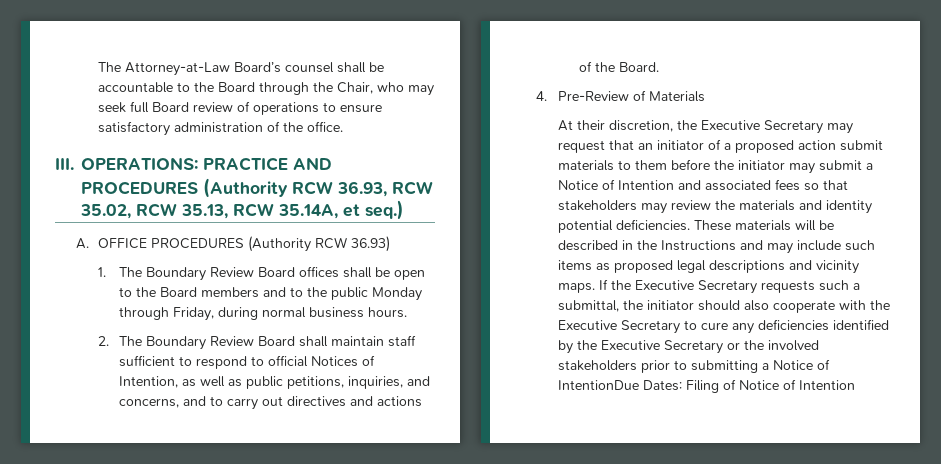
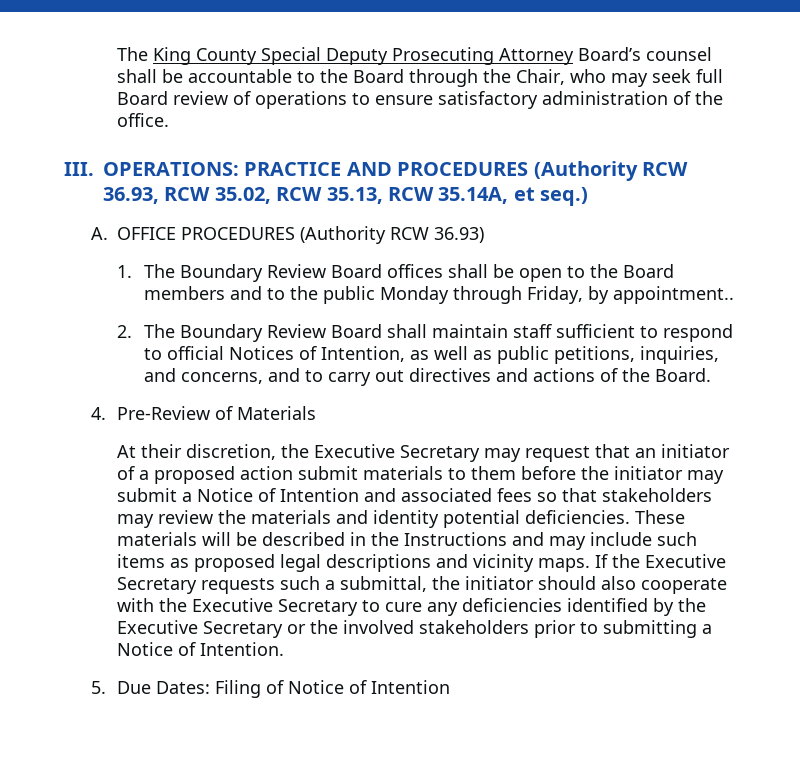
- The Attorney-at-Law Board’s counsel shall be accountable to the Board through the Chair, who may seek full Board review of operations to ensure satisfactory administration of the office.
+ The King County Special Deputy Prosecuting Attorney Board’s counsel shall be accountable to the Board through the Chair, who may seek full Board review of operations to ensure satisfactory administration of the office.
- 1. The Boundary Review Board offices shall be open to the Board members and to the public Monday through Friday, during normal business hours.
+ 1. The Boundary Review Board offices shall be open to the Board members and to the public Monday through Friday, by appointment..
- If the Executive Secretary requests such a submittal, the initiator should also cooperate with the Executive Secretary to cure any deficiencies identified by the Executive Secretary or the involved stakeholders prior to submitting a Notice of IntentionDue Dates: Filing of Notice of Intention
+ If the Executive Secretary requests such a submittal, the initiator should also cooperate with the Executive Secretary to cure any deficiencies identified by the Executive Secretary or the involved stakeholders prior to submitting a Notice of Intention.
+ 5. Due Dates: Filing of Notice of Intention

